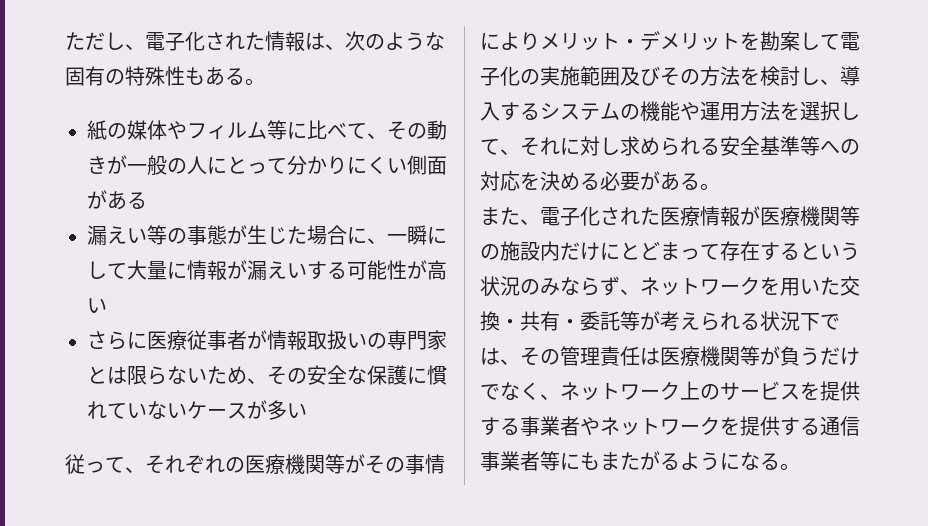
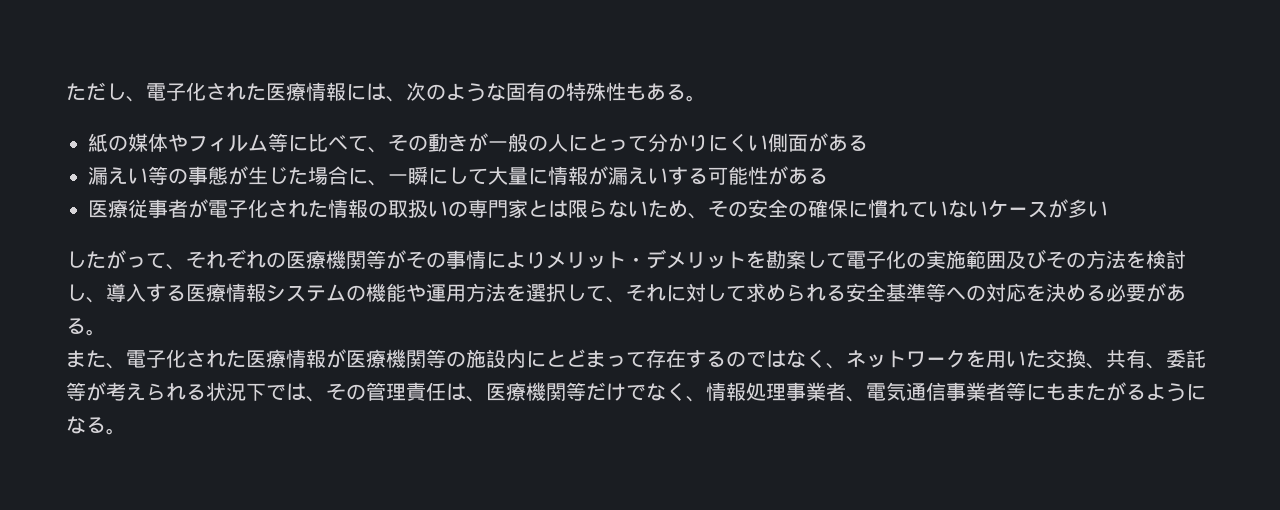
- ただし、電子化された情報は、次のような固有の特殊性もある。
+ ただし、電子化された医療情報には、次のような固有の特殊性もある。
- 漏えい等の事態が生じた場合に、一瞬にして大量に情報が漏えいする可能性が高い
- さらに医療従事者が情報取扱いの専門家とは限らないため、その安全な保護に慣れていないケースが多い
+ 漏えい等の事態が生じた場合に、一瞬にして大量に情報が漏えいする可能性がある
+ 医療従事者が電子化された情報の取扱いの専門家とは限らないため、その安全の確保に慣れていないケースが多い
- 従って、それぞれの医療機関等がその事情によりメリット・デメリットを勘案して電子化の実施範囲及びその方法を検討し、導入するシステムの機能や運用方法を選択して、それに対し求められる安全基準等への対応を決める必要がある。
+ したがって、それぞれの医療機関等がその事情によりメリット・デメリットを勘案して電子化の実施範囲及びその方法を検討し、導入する医療情報システムの機能や運用方法を選択して、それに対して求められる安全基準等への対応を決める必要がある。
- また、電子化された医療情報が医療機関等の施設内だけにとどまって存在するという状況のみならず、ネットワークを用いた交換・共有・委託等が考えられる状況下では、その管理責任は医療機関等が負うだけでなく、ネットワーク上のサービスを提供する事業者やネットワークを提供する通信事業者等にもまたがるようになる。
+ また、電子化された医療情報が医療機関等の施設内にとどまって存在するのではなく、ネットワークを用いた交換、共有、委託等が考えられる状況下では、その管理責任は、医療機関等だけでなく、情報処理事業者、電気通信事業者等にもまたがるようになる。

